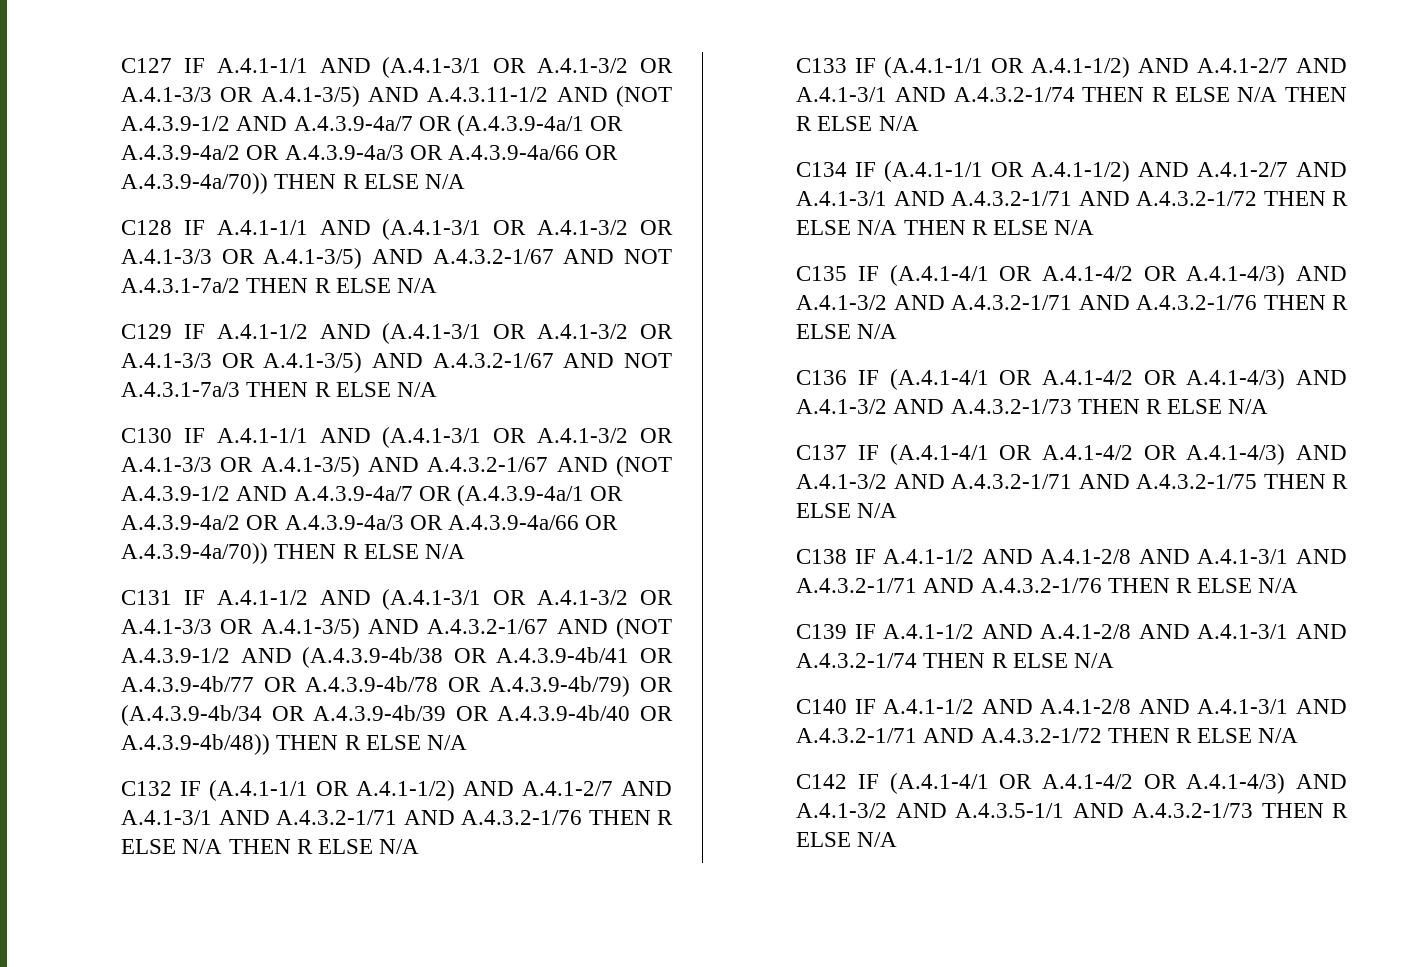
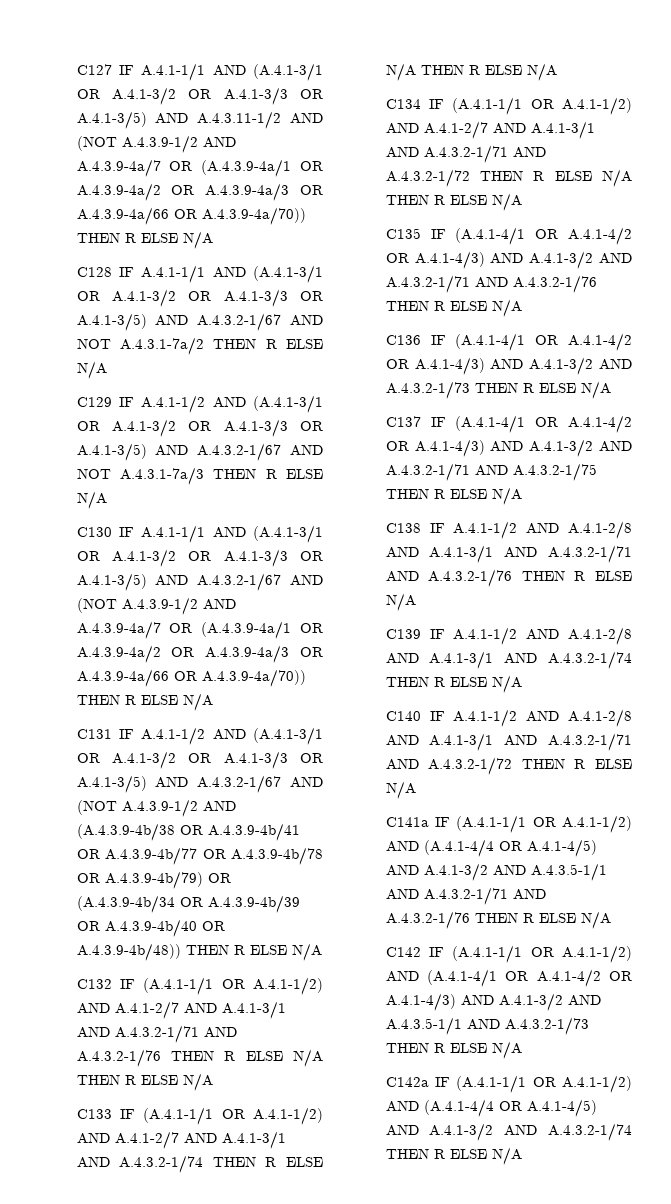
- C142 IF (A.4.1-4/1 OR A.4.1-4/2 OR A.4.1-4/3) AND A.4.1-3/2 AND A.4.3.5-1/1 AND A.4.3.2-1/73 THEN R ELSE N/A
+ C141a IF (A.4.1-1/1 OR A.4.1-1/2) AND (A.4.1-4/4 OR A.4.1-4/5) AND A.4.1-3/2 AND A.4.3.5-1/1 AND A.4.3.2-1/71 AND A.4.3.2-1/76 THEN R ELSE N/A
+ C142 IF (A.4.1-1/1 OR A.4.1-1/2) AND (A.4.1-4/1 OR A.4.1-4/2 OR A.4.1-4/3) AND A.4.1-3/2 AND A.4.3.5-1/1 AND A.4.3.2-1/73 THEN R ELSE N/A
+ C142a IF (A.4.1-1/1 OR A.4.1-1/2) AND (A.4.1-4/4 OR A.4.1-4/5) AND A.4.1-3/2 AND A.4.3.2-1/74 THEN R ELSE N/A

